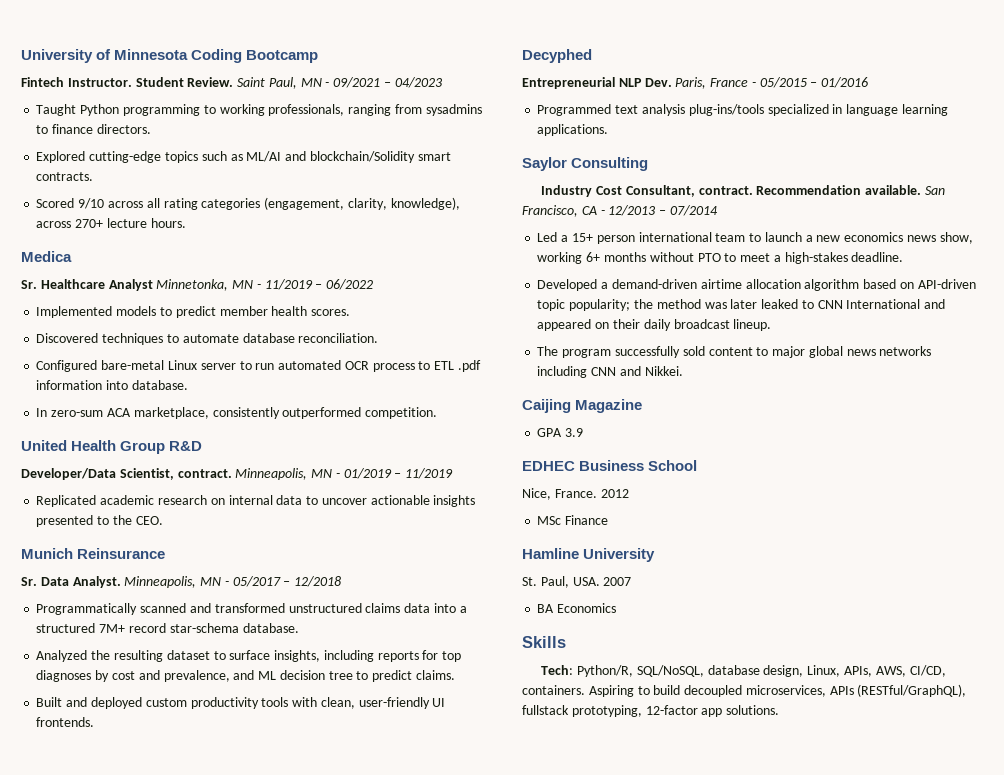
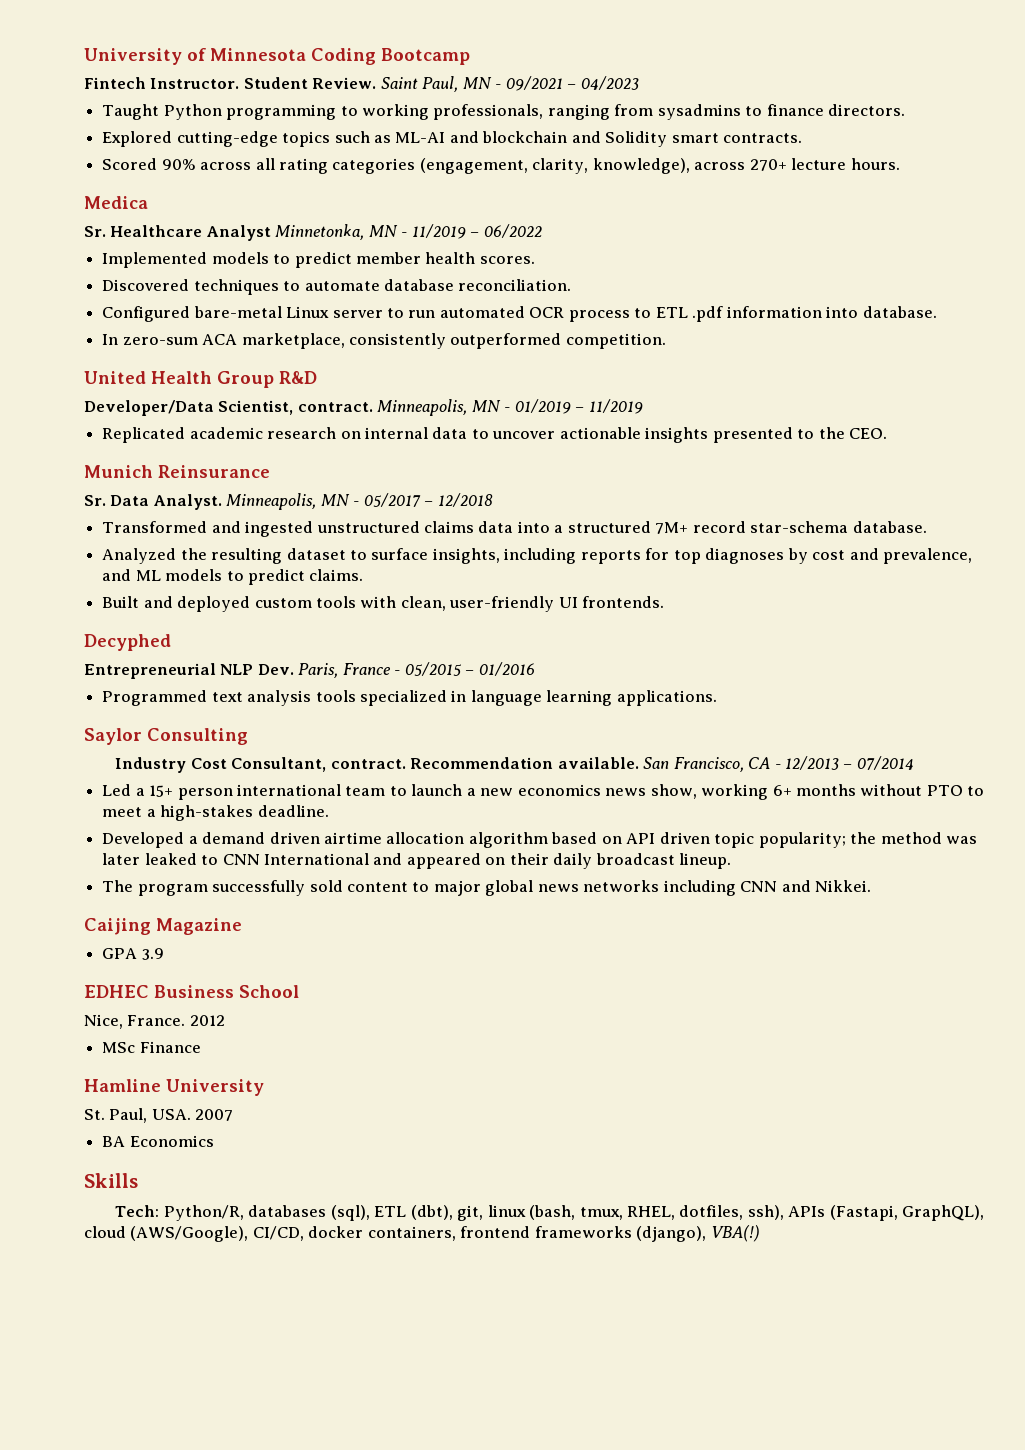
- Explored cutting-edge topics such as ML/AI and blockchain/Solidity smart contracts.
+ Explored cutting-edge topics such as ML-AI and blockchain and Solidity smart contracts.
- Scored 9/10 across all rating categories (engagement, clarity, knowledge), across 270+ lecture hours.
+ Scored 90% across all rating categories (engagement, clarity, knowledge), across 270+ lecture hours.
- Programmatically scanned and transformed unstructured claims data into a structured 7M+ record star-schema database.
+ Transformed and ingested unstructured claims data into a structured 7M+ record star-schema database.
- Analyzed the resulting dataset to surface insights, including reports for top diagnoses by cost and prevalence, and ML decision tree to predict claims.
+ Analyzed the resulting dataset to surface insights, including reports for top diagnoses by cost and prevalence, and ML models to predict claims.
- Built and deployed custom productivity tools with clean, user-friendly UI frontends.
+ Built and deployed custom tools with clean, user-friendly UI frontends.
- Programmed text analysis plug-ins/tools specialized in language learning applications.
+ Programmed text analysis tools specialized in language learning applications.
- Developed a demand-driven airtime allocation algorithm based on API-driven topic popularity; the method was later leaked to CNN International and appeared on their daily broadcast lineup.
+ Developed a demand driven airtime allocation algorithm based on API driven topic popularity; the method was later leaked to CNN International and appeared on their daily broadcast lineup.
- Tech: Python/R, SQL/NoSQL, database design, Linux, APIs, AWS, CI/CD, containers. Aspiring to build decoupled microservices, APIs (RESTful/GraphQL), fullstack prototyping, 12-factor app solutions.
+ Tech: Python/R, databases (sql), ETL (dbt), git, linux (bash, tmux, RHEL, dotfiles, ssh), APIs (Fastapi, GraphQL), cloud (AWS/Google), CI/CD, docker containers, frontend frameworks (django), VBA(!)

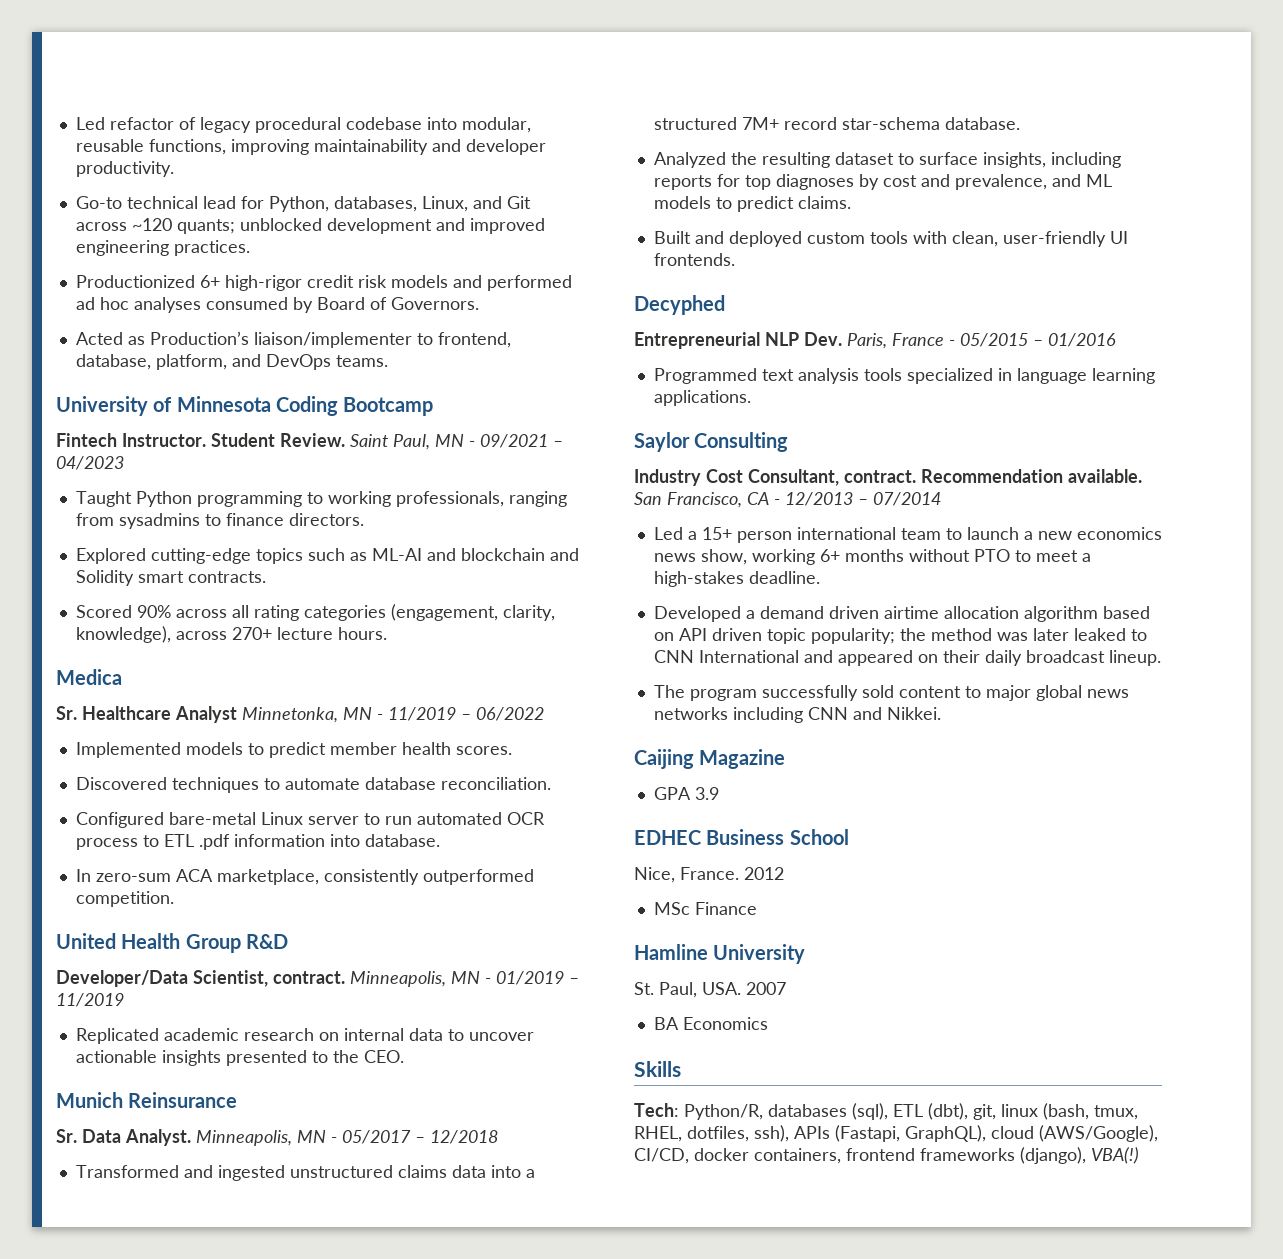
+ Led refactor of legacy procedural codebase into modular, reusable functions, improving maintainability and developer productivity.
+ Go-to technical lead for Python, databases, Linux, and Git across ~120 quants; unblocked development and improved engineering practices.
+ Productionized 6+ high-rigor credit risk models and performed ad hoc analyses consumed by Board of Governors.
+ Acted as Production’s liaison/implementer to frontend, database, platform, and DevOps teams.

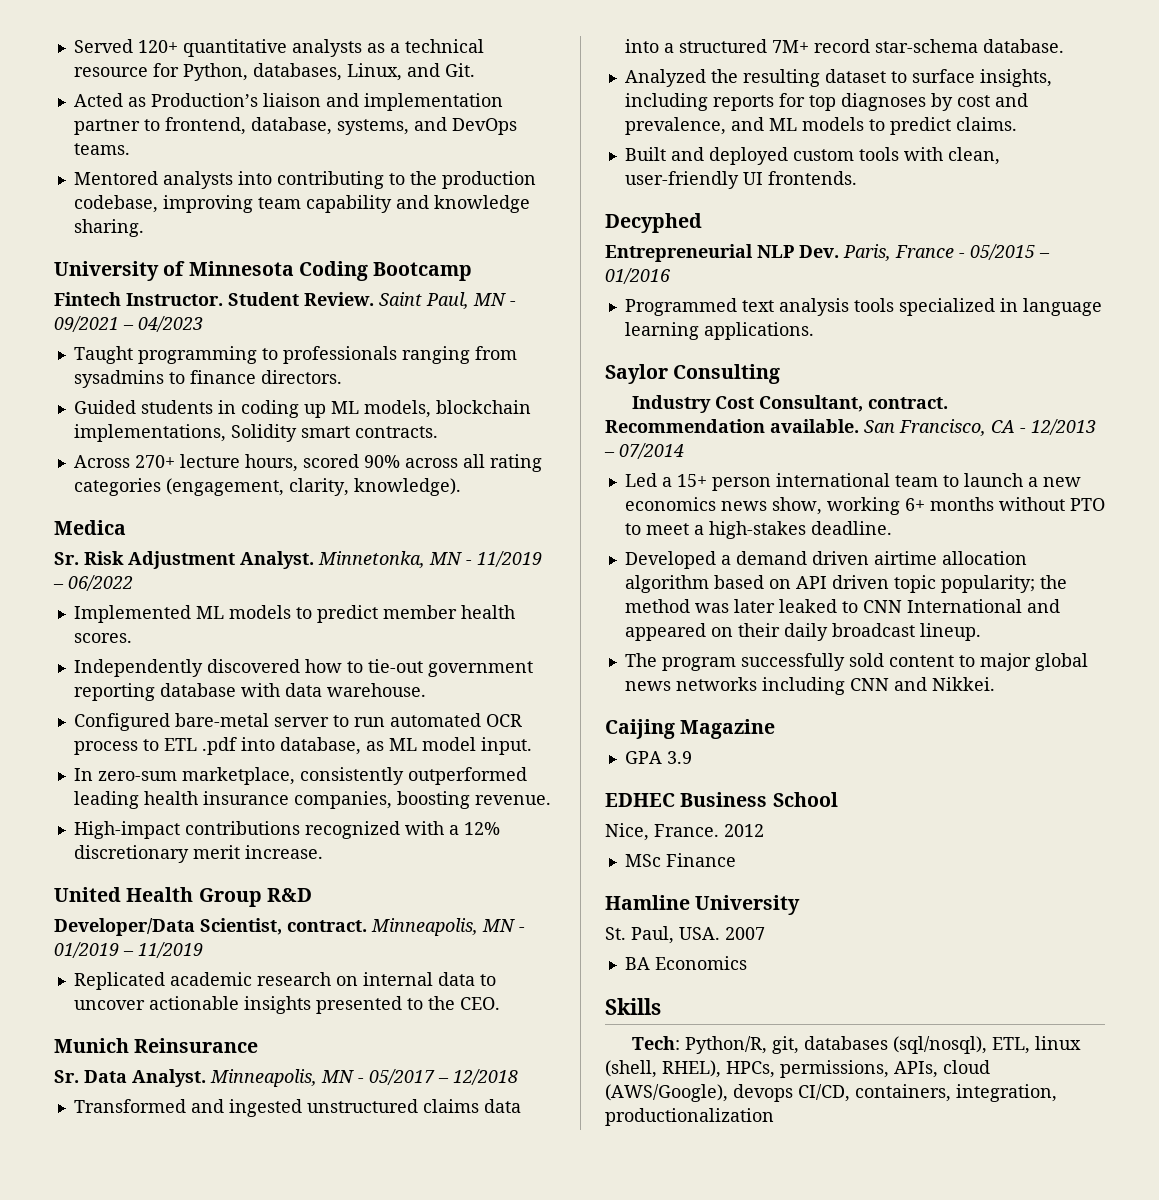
- Led refactor of legacy procedural codebase into modular, reusable functions, improving maintainability and developer productivity.
- Go-to technical lead for Python, databases, Linux, and Git across ~120 quants; unblocked development and improved engineering practices.
- Productionized 6+ high-rigor credit risk models and performed ad hoc analyses consumed by Board of Governors.
+ Served 120+ quantitative analysts as a technical resource for Python, databases, Linux, and Git.
- Acted as Production’s liaison/implementer to frontend, database, platform, and DevOps teams.
+ Acted as Production’s liaison and implementation partner to frontend, database, systems, and DevOps teams.
+ Mentored analysts into contributing to the production codebase, improving team capability and knowledge sharing.
- Taught Python programming to working professionals, ranging from sysadmins to finance directors.
+ Taught programming to professionals ranging from sysadmins to finance directors.
- Explored cutting-edge topics such as ML-AI and blockchain and Solidity smart contracts.
- Scored 90% across all rating categories (engagement, clarity, knowledge), across 270+ lecture hours.
+ Guided students in coding up ML models, blockchain implementations, Solidity smart contracts.
+ Across 270+ lecture hours, scored 90% across all rating categories (engagement, clarity, knowledge).
- Sr. Healthcare Analyst Minnetonka, MN - 11/2019 – 06/2022
+ Sr. Risk Adjustment Analyst. Minnetonka, MN - 11/2019 – 06/2022
- Implemented models to predict member health scores.
+ Implemented ML models to predict member health scores.
- Discovered techniques to automate database reconciliation.
+ Independently discovered how to tie-out government reporting database with data warehouse.
- Configured bare-metal Linux server to run automated OCR process to ETL .pdf information into database.
+ Configured bare-metal server to run automated OCR process to ETL .pdf into database, as ML model input.
- In zero-sum ACA marketplace, consistently outperformed competition.
+ In zero-sum marketplace, consistently outperformed leading health insurance companies, boosting revenue.
+ High-impact contributions recognized with a 12% discretionary merit increase.
- Tech: Python/R, databases (sql), ETL (dbt), git, linux (bash, tmux, RHEL, dotfiles, ssh), APIs (Fastapi, GraphQL), cloud (AWS/Google), CI/CD, docker containers, frontend frameworks (django), VBA(!)
+ Tech: Python/R, git, databases (sql/nosql), ETL, linux (shell, RHEL), HPCs, permissions, APIs, cloud (AWS/Google), devops CI/CD, containers, integration, productionalization

